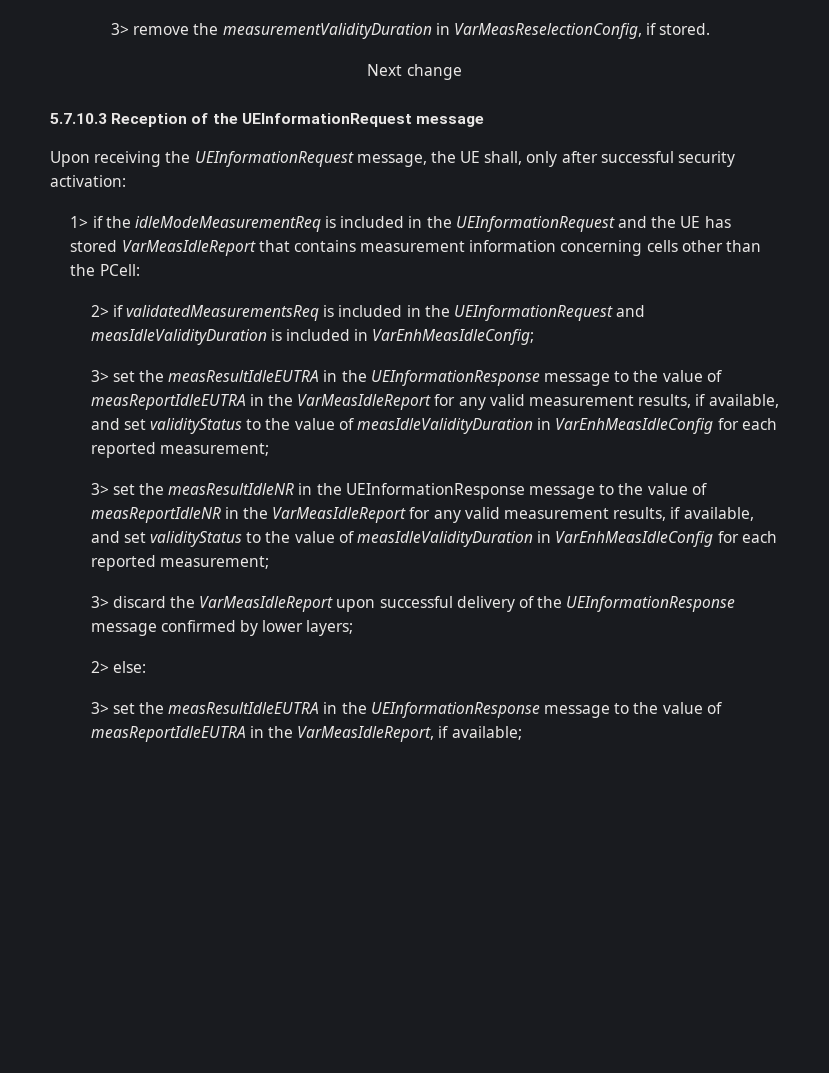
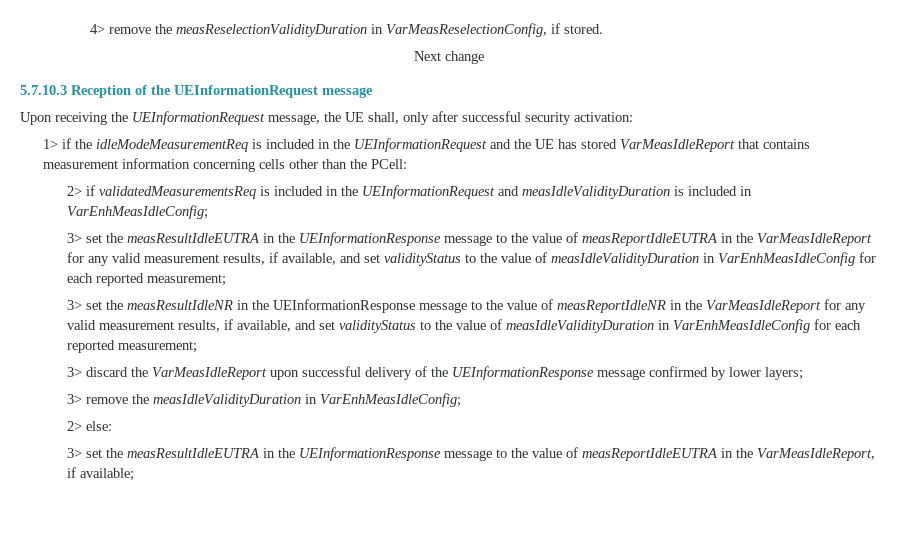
- 3> remove the measurementValidityDuration in VarMeasReselectionConfig, if stored.
+ 4> remove the measReselectionValidityDuration in VarMeasReselectionConfig, if stored.
+ 3> remove the measIdleValidityDuration in VarEnhMeasIdleConfig;

